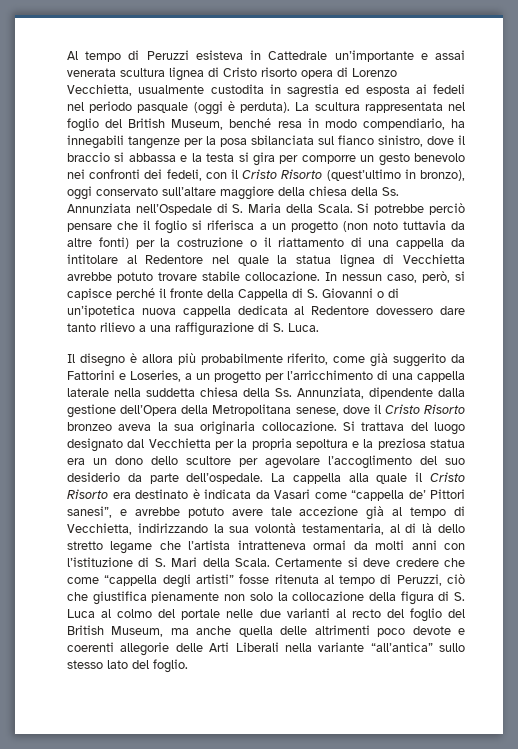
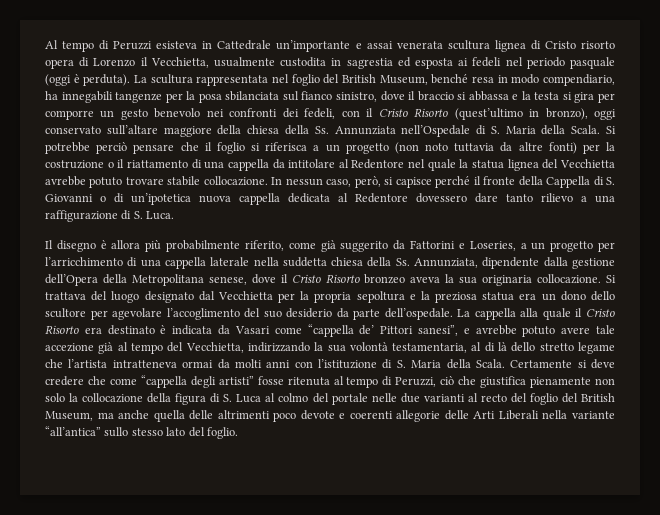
- Al tempo di Peruzzi esisteva in Cattedrale un’importante e assai venerata scultura lignea di Cristo risorto opera di Lorenzo Vecchietta, usualmente custodita in sagrestia ed esposta ai fedeli nel periodo pasquale (oggi è perduta).
+ Al tempo di Peruzzi esisteva in Cattedrale un’importante e assai venerata scultura lignea di Cristo risorto opera di Lorenzo il Vecchietta, usualmente custodita in sagrestia ed esposta ai fedeli nel periodo pasquale (oggi è perduta).
- Si potrebbe perciò pensare che il foglio si riferisca a un progetto (non noto tuttavia da altre fonti) per la costruzione o il riattamento di una cappella da intitolare al Redentore nel quale la statua lignea di Vecchietta avrebbe potuto trovare stabile collocazione.
+ Si potrebbe perciò pensare che il foglio si riferisca a un progetto (non noto tuttavia da altre fonti) per la costruzione o il riattamento di una cappella da intitolare al Redentore nel quale la statua lignea del Vecchietta avrebbe potuto trovare stabile collocazione.
- La cappella alla quale il Cristo Risorto era destinato è indicata da Vasari come “cappella de’ Pittori sanesi”, e avrebbe potuto avere tale accezione già al tempo di Vecchietta, indirizzando la sua volontà testamentaria, al di là dello stretto legame che l’artista intratteneva ormai da molti anni con l’istituzione di S. Mari della Scala.
+ La cappella alla quale il Cristo Risorto era destinato è indicata da Vasari come “cappella de’ Pittori sanesi”, e avrebbe potuto avere tale accezione già al tempo del Vecchietta, indirizzando la sua volontà testamentaria, al di là dello stretto legame che l’artista intratteneva ormai da molti anni con l’istituzione di S. Maria della Scala.

